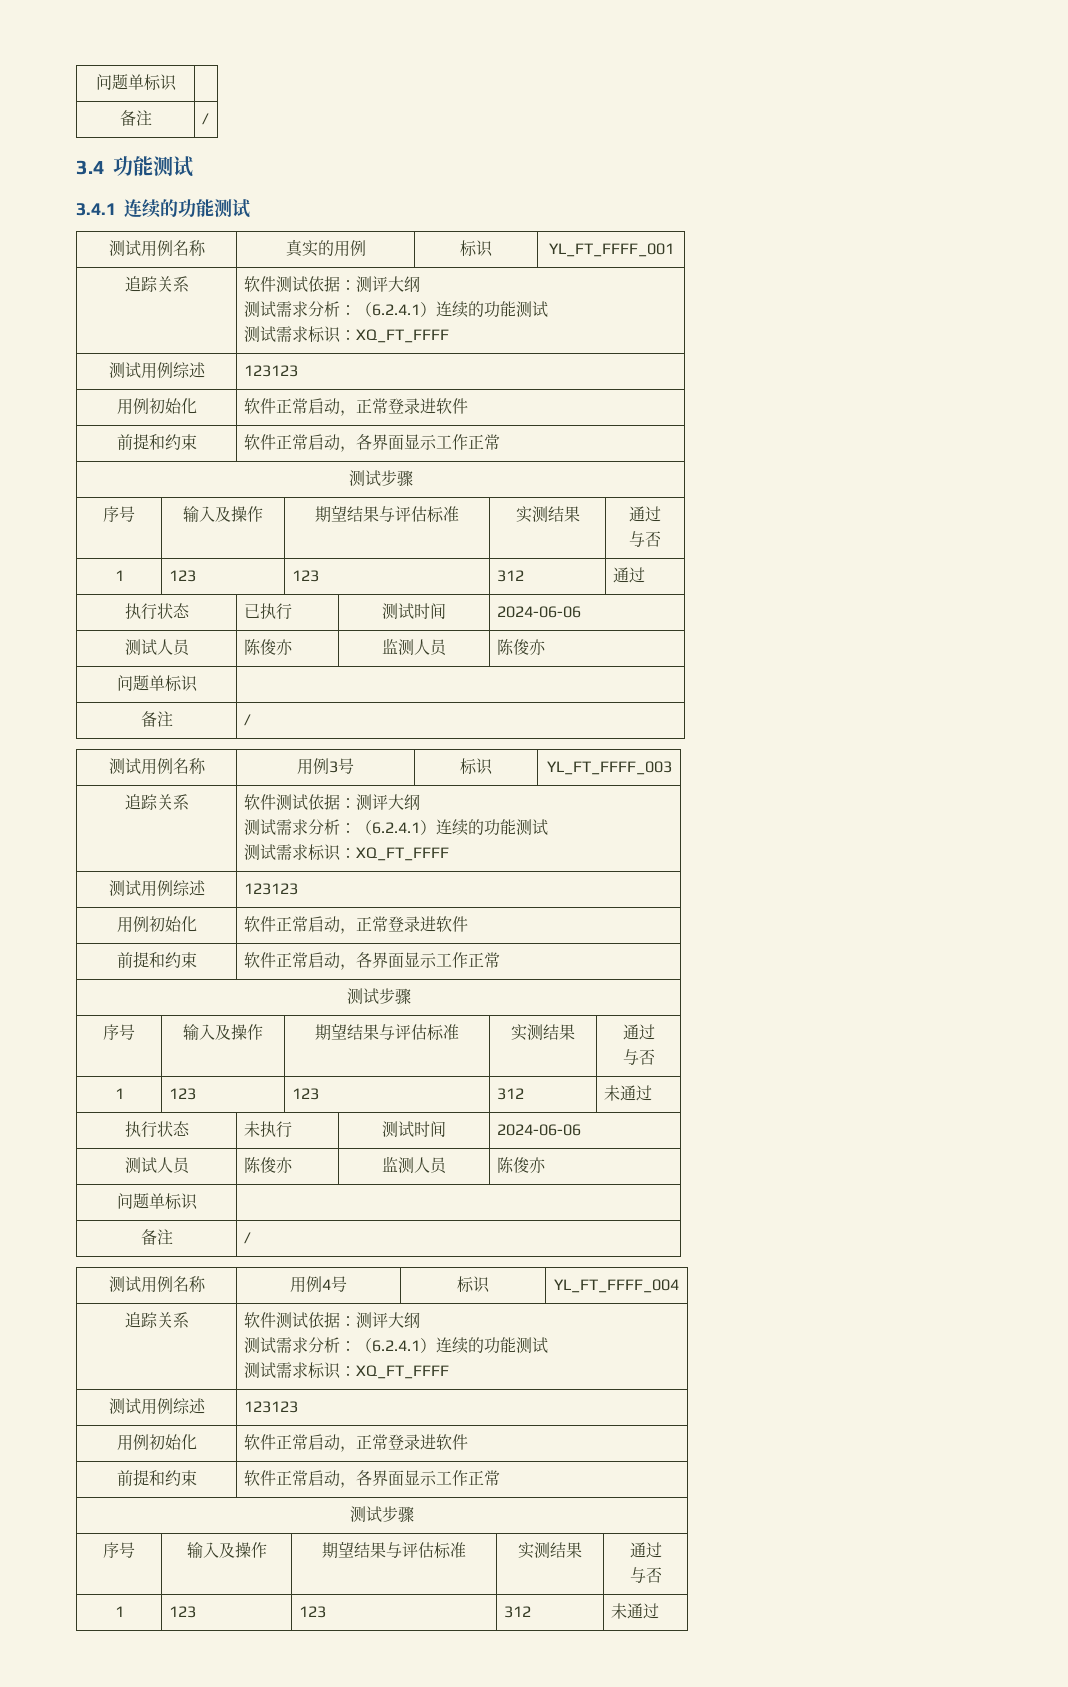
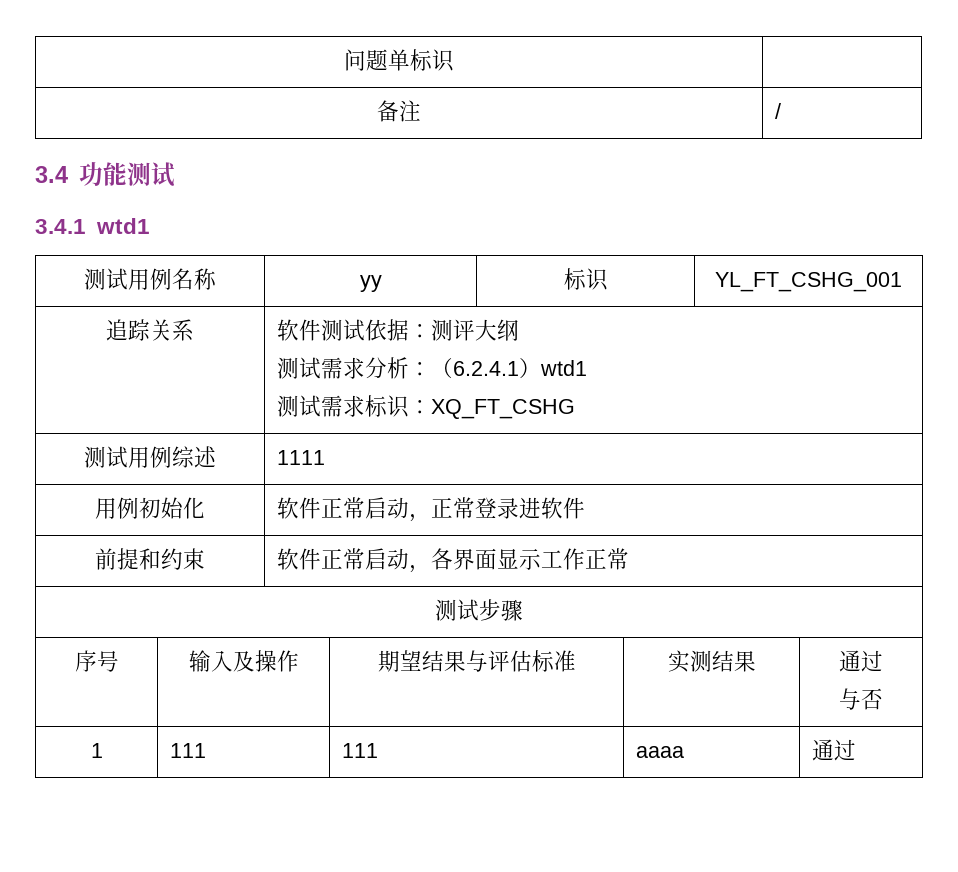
- 3.4.1连续的功能测试
- 测试用例名称 | 真实的用例 | 标识 | YL_FT_FFFF_001
+ 3.4.1 wtd1
+ 测试用例名称 | yy | 标识 | YL_FT_CSHG_001
  追踪关系 | 软件测试依据：测评大纲
- 测试需求分析：（6.2.4.1）连续的功能测试
- 测试需求标识：XQ_FT_FFFF
- 测试用例综述 | 123123
+ 测试需求分析：（6.2.4.1）wtd1
+ 测试需求标识：XQ_FT_CSHG
+ 测试用例综述 | 1111
- 1 | 123 | 123 | 312 | 通过
- 执行状态 | 已执行 | 测试时间 | 2024-06-06
- 测试人员 | 陈俊亦 | 监测人员 | 陈俊亦
- 问题单标识 |
- 备注 | /
- 测试用例名称 | 用例3号 | 标识 | YL_FT_FFFF_003
- 追踪关系 | 软件测试依据：测评大纲
- 测试需求分析：（6.2.4.1）连续的功能测试
- 测试需求标识：XQ_FT_FFFF
- 测试用例综述 | 123123
- 用例初始化 | 软件正常启动，正常登录进软件
- 前提和约束 | 软件正常启动，各界面显示工作正常
- 测试步骤
- 序号 | 输入及操作 | 期望结果与评估标准 | 实测结果 | 通过
- 与否
- 1 | 123 | 123 | 312 | 未通过
- 执行状态 | 未执行 | 测试时间 | 2024-06-06
- 测试人员 | 陈俊亦 | 监测人员 | 陈俊亦
- 问题单标识 |
- 备注 | /
- 测试用例名称 | 用例4号 | 标识 | YL_FT_FFFF_004
- 追踪关系 | 软件测试依据：测评大纲
- 测试需求分析：（6.2.4.1）连续的功能测试
- 测试需求标识：XQ_FT_FFFF
- 测试用例综述 | 123123
- 用例初始化 | 软件正常启动，正常登录进软件
- 前提和约束 | 软件正常启动，各界面显示工作正常
- 测试步骤
- 序号 | 输入及操作 | 期望结果与评估标准 | 实测结果 | 通过
- 与否
- 1 | 123 | 123 | 312 | 未通过
+ 1 | 111 | 111 | aaaa | 通过

